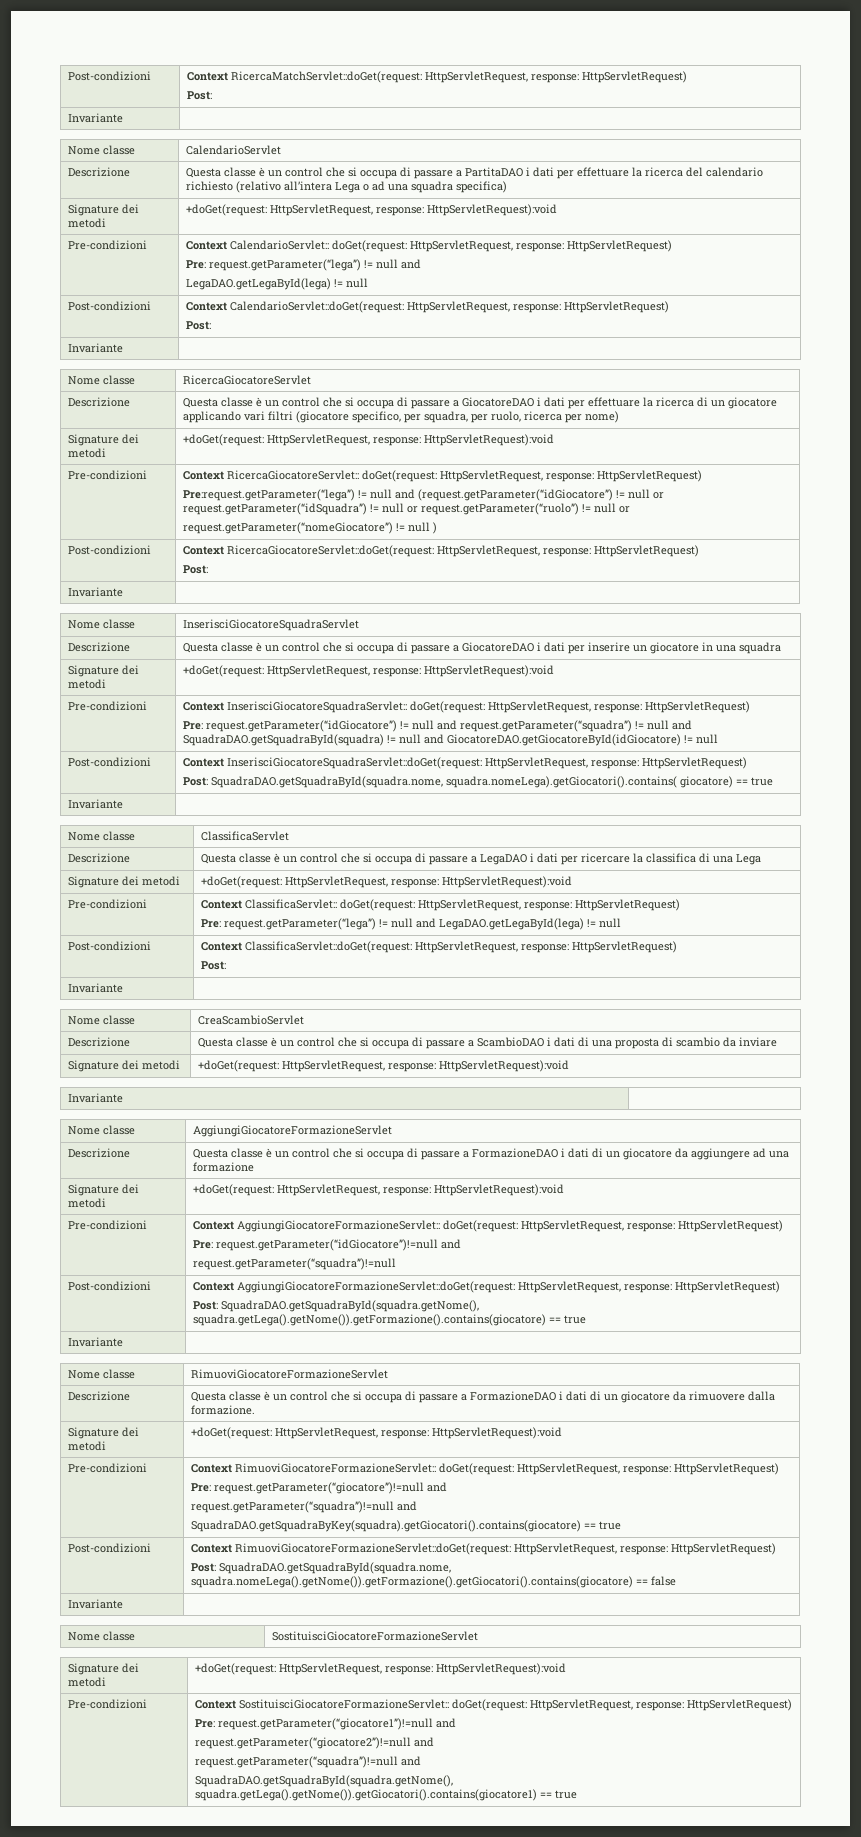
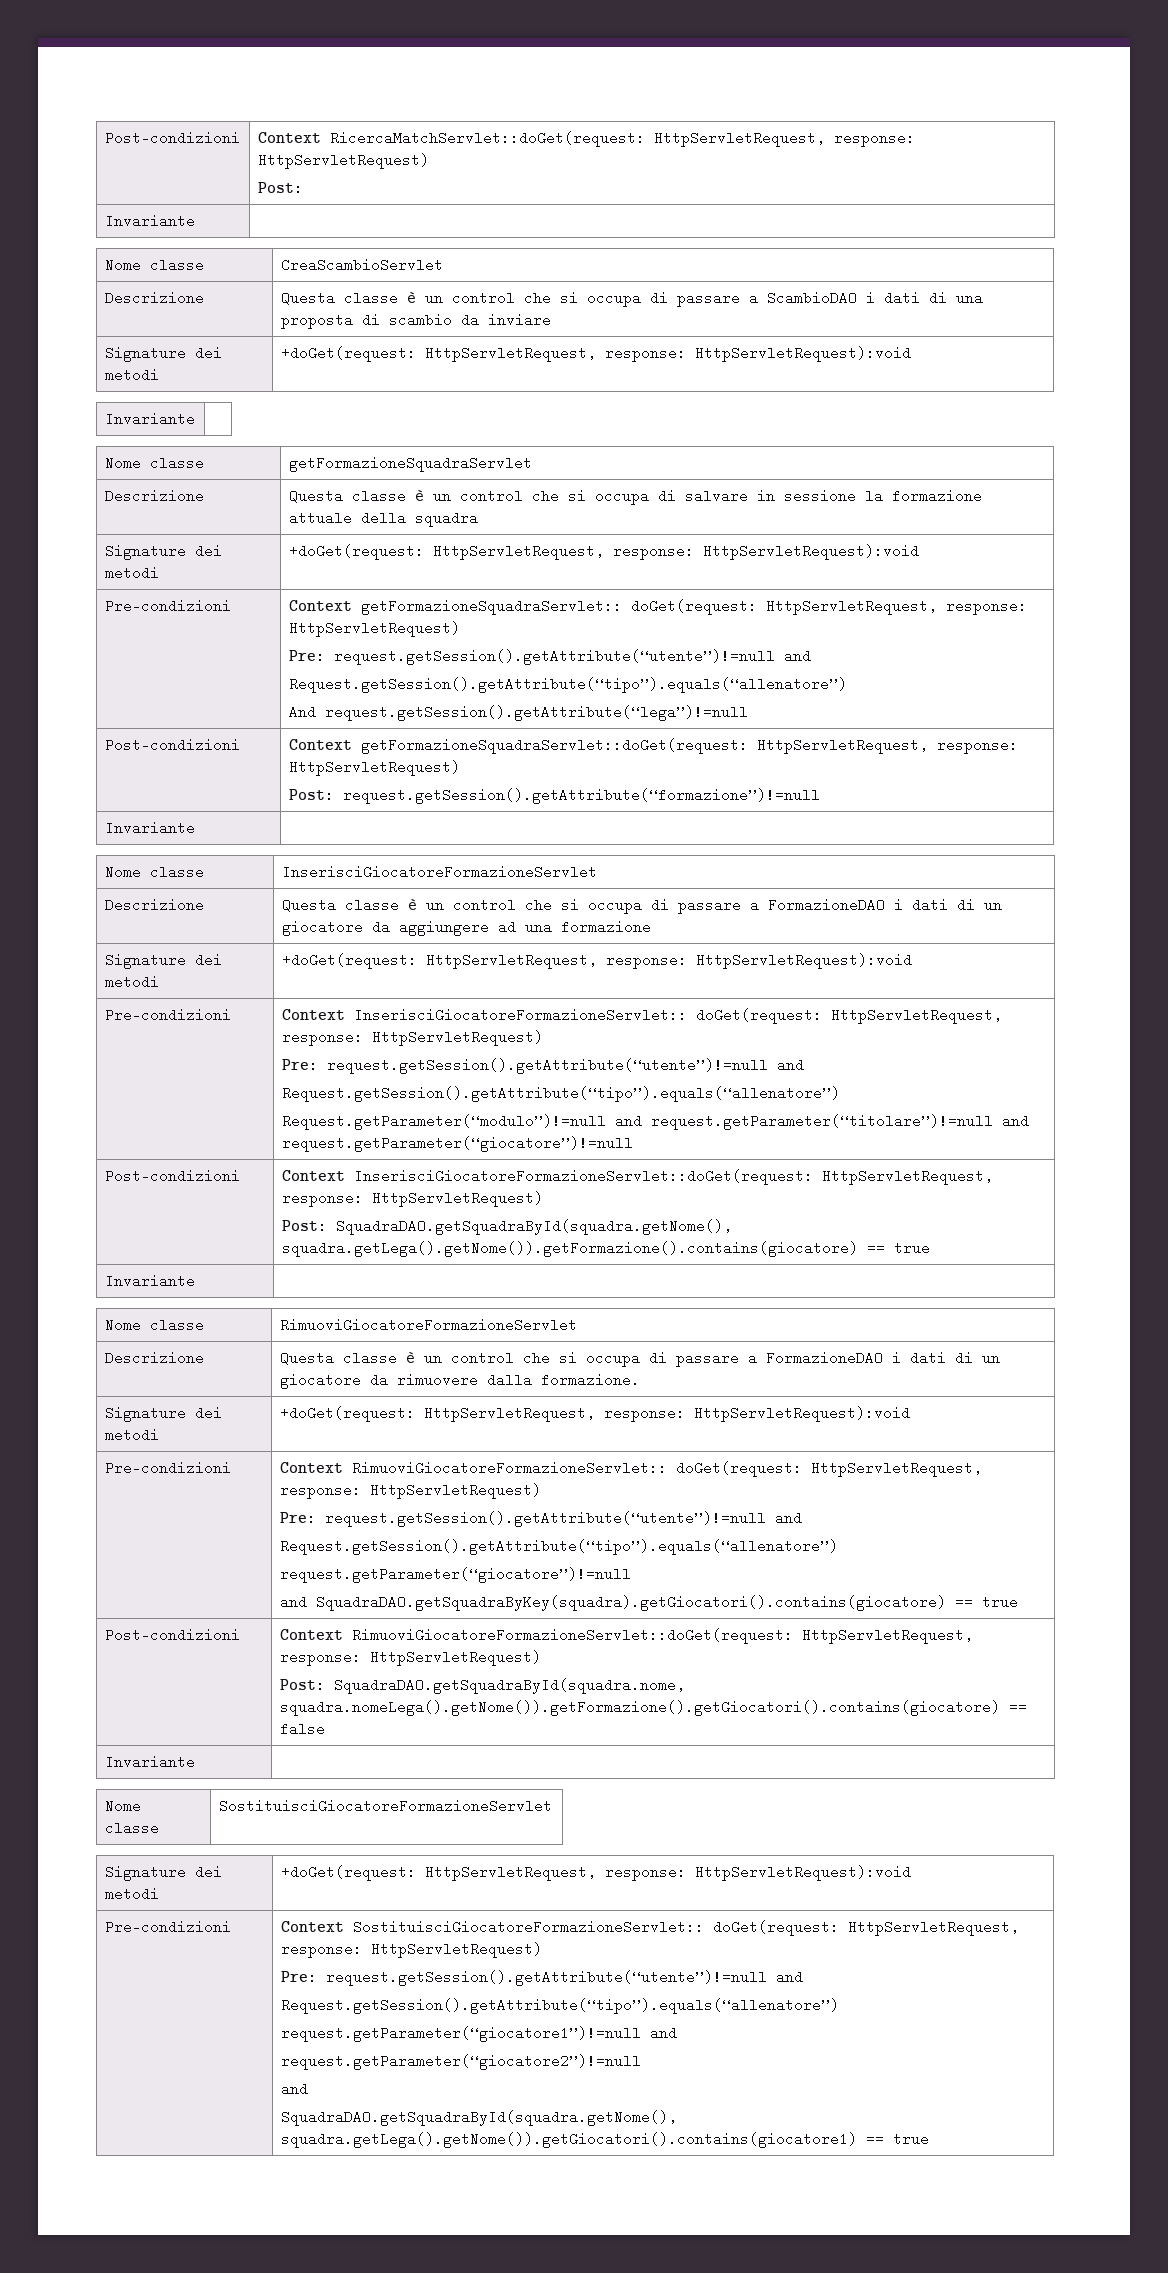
- Nome classe | CalendarioServlet
- Descrizione | Questa classe è un control che si occupa di passare a PartitaDAO i dati per effettuare la ricerca del calendario richiesto (relativo all’intera Lega o ad una squadra specifica)
- Signature dei metodi | +doGet(request: HttpServletRequest, response: HttpServletRequest):void
- Pre-condizioni | Context CalendarioServlet:: doGet(request: HttpServletRequest, response: HttpServletRequest)
- Pre: request.getParameter(“lega”) != null and
- LegaDAO.getLegaById(lega) != null
- Post-condizioni | Context CalendarioServlet::doGet(request: HttpServletRequest, response: HttpServletRequest)
- Post:
- Invariante |
- Nome classe | RicercaGiocatoreServlet
- Descrizione | Questa classe è un control che si occupa di passare a GiocatoreDAO i dati per effettuare la ricerca di un giocatore applicando vari filtri (giocatore specifico, per squadra, per ruolo, ricerca per nome)
- Signature dei metodi | +doGet(request: HttpServletRequest, response: HttpServletRequest):void
- Pre-condizioni | Context RicercaGiocatoreServlet:: doGet(request: HttpServletRequest, response: HttpServletRequest)
- Pre:request.getParameter(“lega”) != null and (request.getParameter(“idGiocatore”) != null or request.getParameter(“idSquadra”) != null or request.getParameter(“ruolo”) != null or
- request.getParameter(“nomeGiocatore”) != null )
- Post-condizioni | Context RicercaGiocatoreServlet::doGet(request: HttpServletRequest, response: HttpServletRequest)
- Post:
- Invariante |
- Nome classe | InserisciGiocatoreSquadraServlet
- Descrizione | Questa classe è un control che si occupa di passare a GiocatoreDAO i dati per inserire un giocatore in una squadra
- Signature dei metodi | +doGet(request: HttpServletRequest, response: HttpServletRequest):void
- Pre-condizioni | Context InserisciGiocatoreSquadraServlet:: doGet(request: HttpServletRequest, response: HttpServletRequest)
- Pre: request.getParameter(“idGiocatore”) != null and request.getParameter(“squadra”) != null and SquadraDAO.getSquadraById(squadra) != null and GiocatoreDAO.getGiocatoreById(idGiocatore) != null
- Post-condizioni | Context InserisciGiocatoreSquadraServlet::doGet(request: HttpServletRequest, response: HttpServletRequest)
- Post: SquadraDAO.getSquadraById(squadra.nome, squadra.nomeLega).getGiocatori().contains( giocatore) == true
- Invariante |
- Nome classe | ClassificaServlet
- Descrizione | Questa classe è un control che si occupa di passare a LegaDAO i dati per ricercare la classifica di una Lega
- Signature dei metodi | +doGet(request: HttpServletRequest, response: HttpServletRequest):void
- Pre-condizioni | Context ClassificaServlet:: doGet(request: HttpServletRequest, response: HttpServletRequest)
- Pre: request.getParameter(“lega”) != null and LegaDAO.getLegaById(lega) != null
- Post-condizioni | Context ClassificaServlet::doGet(request: HttpServletRequest, response: HttpServletRequest)
- Post:
- Invariante |
- Nome classe | AggiungiGiocatoreFormazioneServlet
+ Nome classe | getFormazioneSquadraServlet
+ Descrizione | Questa classe è un control che si occupa di salvare in sessione la formazione attuale della squadra
+ Signature dei metodi | +doGet(request: HttpServletRequest, response: HttpServletRequest):void
+ Pre-condizioni | Context getFormazioneSquadraServlet:: doGet(request: HttpServletRequest, response: HttpServletRequest)
+ Pre: request.getSession().getAttribute(“utente”)!=null and
+ Request.getSession().getAttribute(“tipo”).equals(“allenatore”)
+ And request.getSession().getAttribute(“lega”)!=null
+ Post-condizioni | Context getFormazioneSquadraServlet::doGet(request: HttpServletRequest, response: HttpServletRequest)
+ Post: request.getSession().getAttribute(“formazione”)!=null
+ Invariante |
+ Nome classe | InserisciGiocatoreFormazioneServlet
- Pre-condizioni | Context AggiungiGiocatoreFormazioneServlet:: doGet(request: HttpServletRequest, response: HttpServletRequest)
- Pre: request.getParameter(“idGiocatore”)!=null and
- request.getParameter(“squadra”)!=null
- Post-condizioni | Context AggiungiGiocatoreFormazioneServlet::doGet(request: HttpServletRequest, response: HttpServletRequest)
+ Pre-condizioni | Context InserisciGiocatoreFormazioneServlet:: doGet(request: HttpServletRequest, response: HttpServletRequest)
+ Pre: request.getSession().getAttribute(“utente”)!=null and
+ Request.getSession().getAttribute(“tipo”).equals(“allenatore”)
+ Request.getParameter(“modulo”)!=null and request.getParameter(“titolare”)!=null and request.getParameter(“giocatore”)!=null
+ Post-condizioni | Context InserisciGiocatoreFormazioneServlet::doGet(request: HttpServletRequest, response: HttpServletRequest)
  Pre-condizioni | Context RimuoviGiocatoreFormazioneServlet:: doGet(request: HttpServletRequest, response: HttpServletRequest)
- Pre: request.getParameter(“giocatore”)!=null and
- request.getParameter(“squadra”)!=null and
- SquadraDAO.getSquadraByKey(squadra).getGiocatori().contains(giocatore) == true
+ Pre: request.getSession().getAttribute(“utente”)!=null and
+ Request.getSession().getAttribute(“tipo”).equals(“allenatore”)
+ request.getParameter(“giocatore”)!=null
+ and SquadraDAO.getSquadraByKey(squadra).getGiocatori().contains(giocatore) == true
  Pre-condizioni | Context SostituisciGiocatoreFormazioneServlet:: doGet(request: HttpServletRequest, response: HttpServletRequest)
- Pre: request.getParameter(“giocatore1”)!=null and
- request.getParameter(“giocatore2”)!=null and
- request.getParameter(“squadra”)!=null and
+ Pre: request.getSession().getAttribute(“utente”)!=null and
+ Request.getSession().getAttribute(“tipo”).equals(“allenatore”)
+ request.getParameter(“giocatore1”)!=null and
+ request.getParameter(“giocatore2”)!=null
+ and

